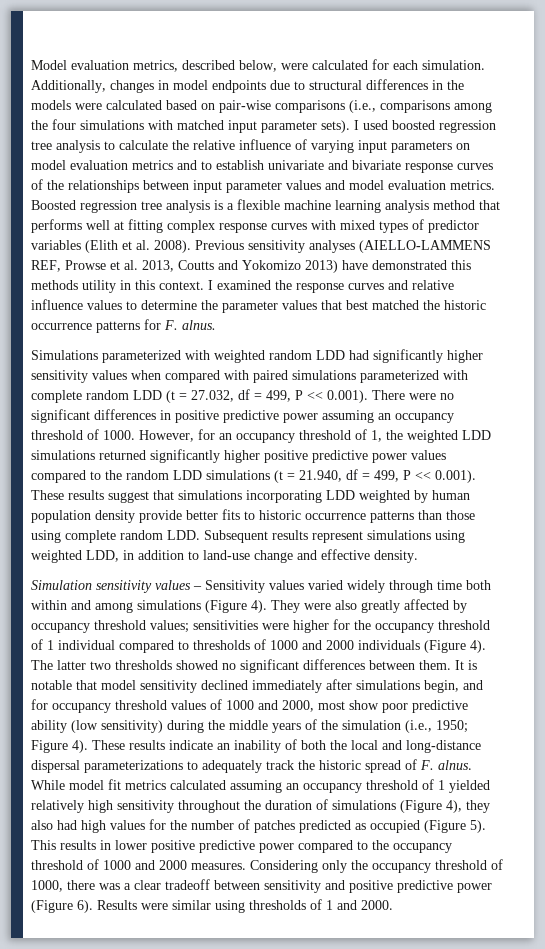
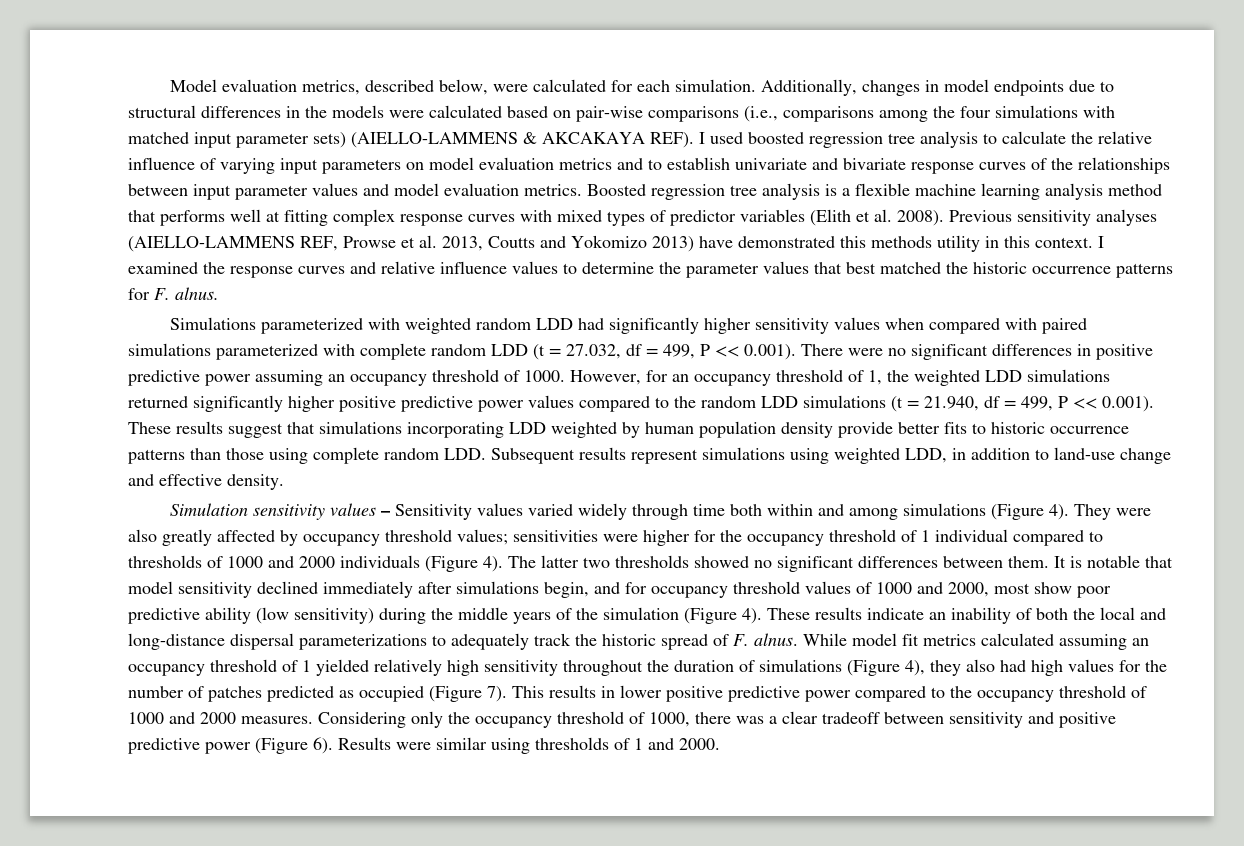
- Additionally, changes in model endpoints due to structural differences in the models were calculated based on pair-wise comparisons (i.e., comparisons among the four simulations with matched input parameter sets).
+ Additionally, changes in model endpoints due to structural differences in the models were calculated based on pair-wise comparisons (i.e., comparisons among the four simulations with matched input parameter sets) (AIELLO-LAMMENS & AKCAKAYA REF).
- It is notable that model sensitivity declined immediately after simulations begin, and for occupancy threshold values of 1000 and 2000, most show poor predictive ability (low sensitivity) during the middle years of the simulation (i.e., 1950; Figure 4).
+ It is notable that model sensitivity declined immediately after simulations begin, and for occupancy threshold values of 1000 and 2000, most show poor predictive ability (low sensitivity) during the middle years of the simulation (Figure 4).
- While model fit metrics calculated assuming an occupancy threshold of 1 yielded relatively high sensitivity throughout the duration of simulations (Figure 4), they also had high values for the number of patches predicted as occupied (Figure 5).
+ While model fit metrics calculated assuming an occupancy threshold of 1 yielded relatively high sensitivity throughout the duration of simulations (Figure 4), they also had high values for the number of patches predicted as occupied (Figure 7).

